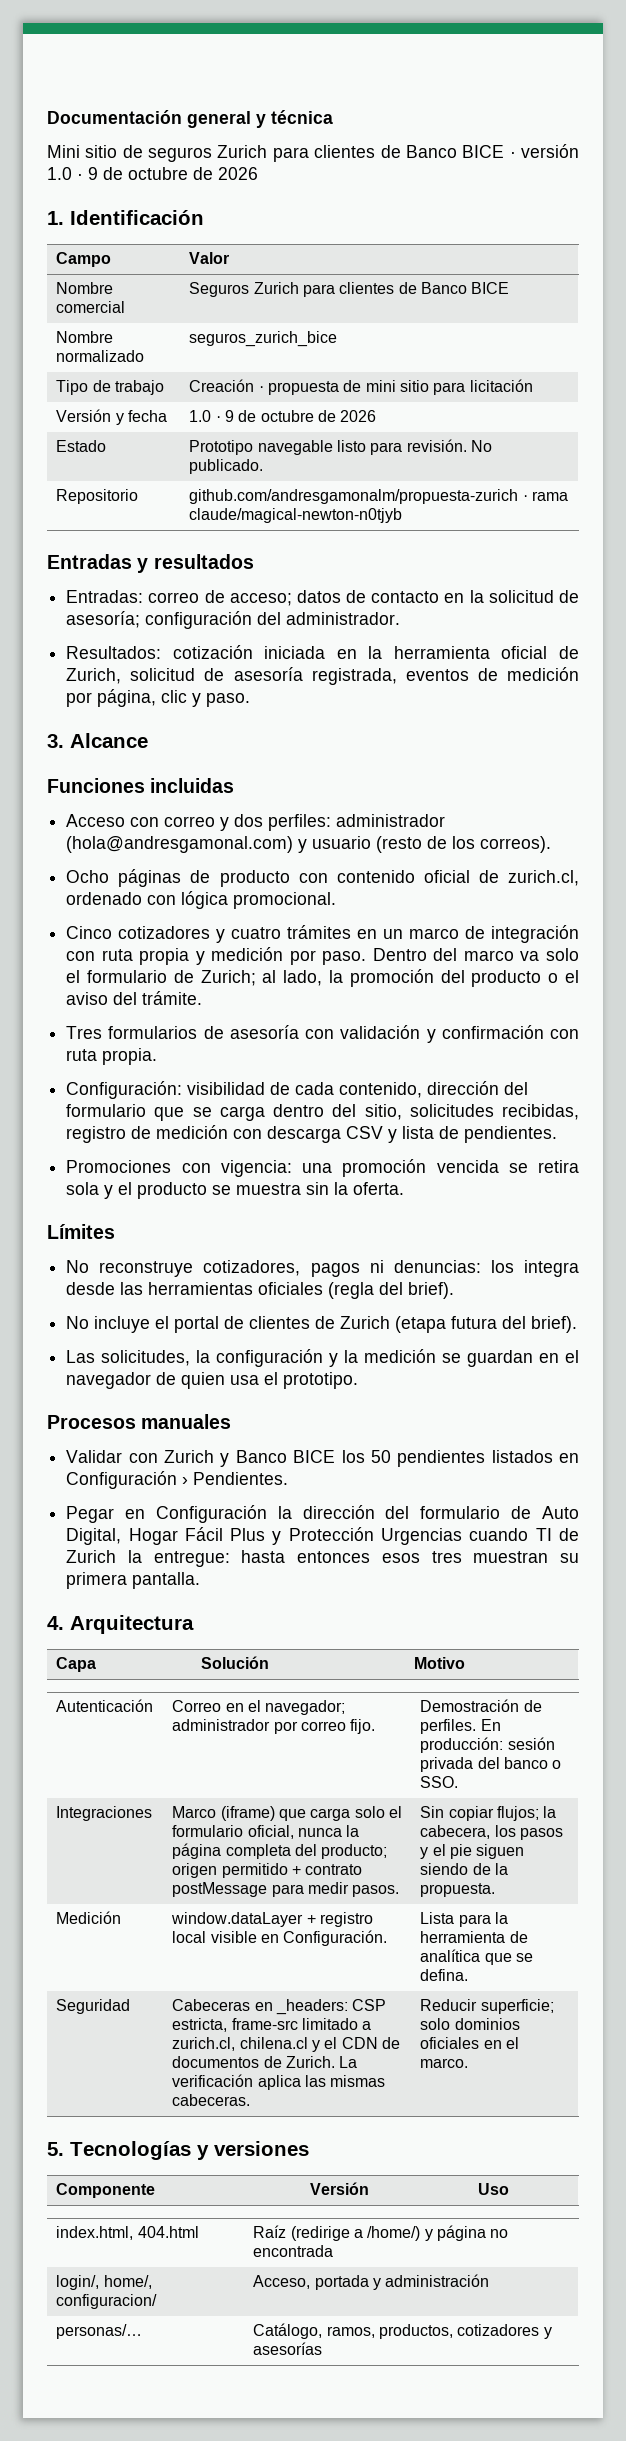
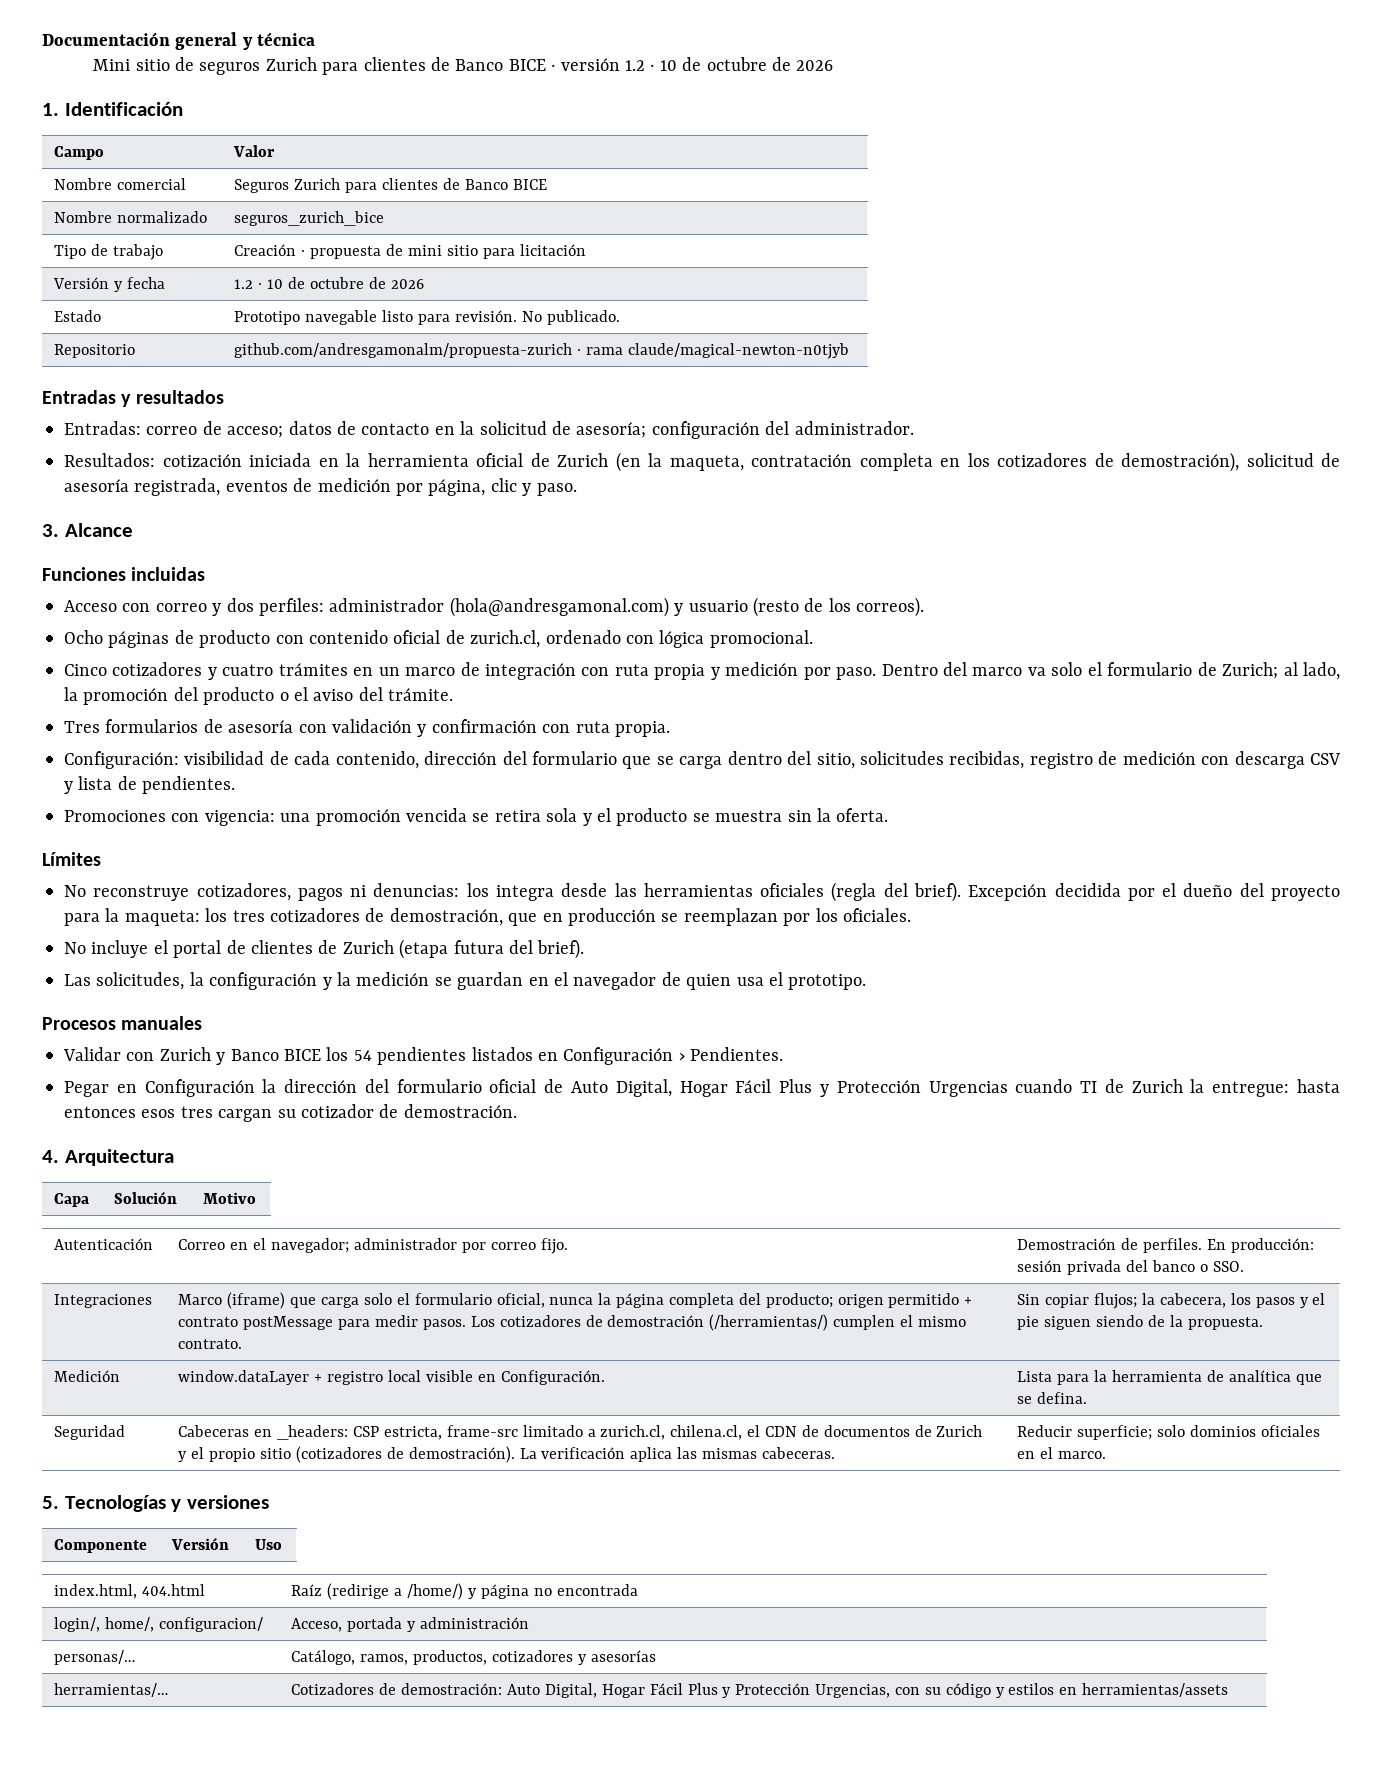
- Mini sitio de seguros Zurich para clientes de Banco BICE · versión 1.0 · 9 de octubre de 2026
+ Mini sitio de seguros Zurich para clientes de Banco BICE · versión 1.2 · 10 de octubre de 2026
- Versión y fecha | 1.0 · 9 de octubre de 2026
+ Versión y fecha | 1.2 · 10 de octubre de 2026
- Resultados: cotización iniciada en la herramienta oficial de Zurich, solicitud de asesoría registrada, eventos de medición por página, clic y paso.
+ Resultados: cotización iniciada en la herramienta oficial de Zurich (en la maqueta, contratación completa en los cotizadores de demostración), solicitud de asesoría registrada, eventos de medición por página, clic y paso.
+ Excepción decidida por el dueño del proyecto para la maqueta: los tres cotizadores de demostración, que en producción se reemplazan por los oficiales.
- Validar con Zurich y Banco BICE los 50 pendientes listados en Configuración › Pendientes.
+ Validar con Zurich y Banco BICE los 54 pendientes listados en Configuración › Pendientes.
- Pegar en Configuración la dirección del formulario de Auto Digital, Hogar Fácil Plus y Protección Urgencias cuando TI de Zurich la entregue: hasta entonces esos tres muestran su primera pantalla.
+ Pegar en Configuración la dirección del formulario oficial de Auto Digital, Hogar Fácil Plus y Protección Urgencias cuando TI de Zurich la entregue: hasta entonces esos tres cargan su cotizador de demostración.
+ Los cotizadores de demostración (/herramientas/) cumplen el mismo contrato.
- Seguridad | Cabeceras en _headers: CSP estricta, frame-src limitado a zurich.cl, chilena.cl y el CDN de documentos de Zurich. La verificación aplica las mismas cabeceras. | Reducir superficie; solo dominios oficiales en el marco.
+ Seguridad | Cabeceras en _headers: CSP estricta, frame-src limitado a zurich.cl, chilena.cl, el CDN de documentos de Zurich y el propio sitio (cotizadores de demostración). La verificación aplica las mismas cabeceras. | Reducir superficie; solo dominios oficiales en el marco.
+ herramientas/… | Cotizadores de demostración: Auto Digital, Hogar Fácil Plus y Protección Urgencias, con su código y estilos en herramientas/assets

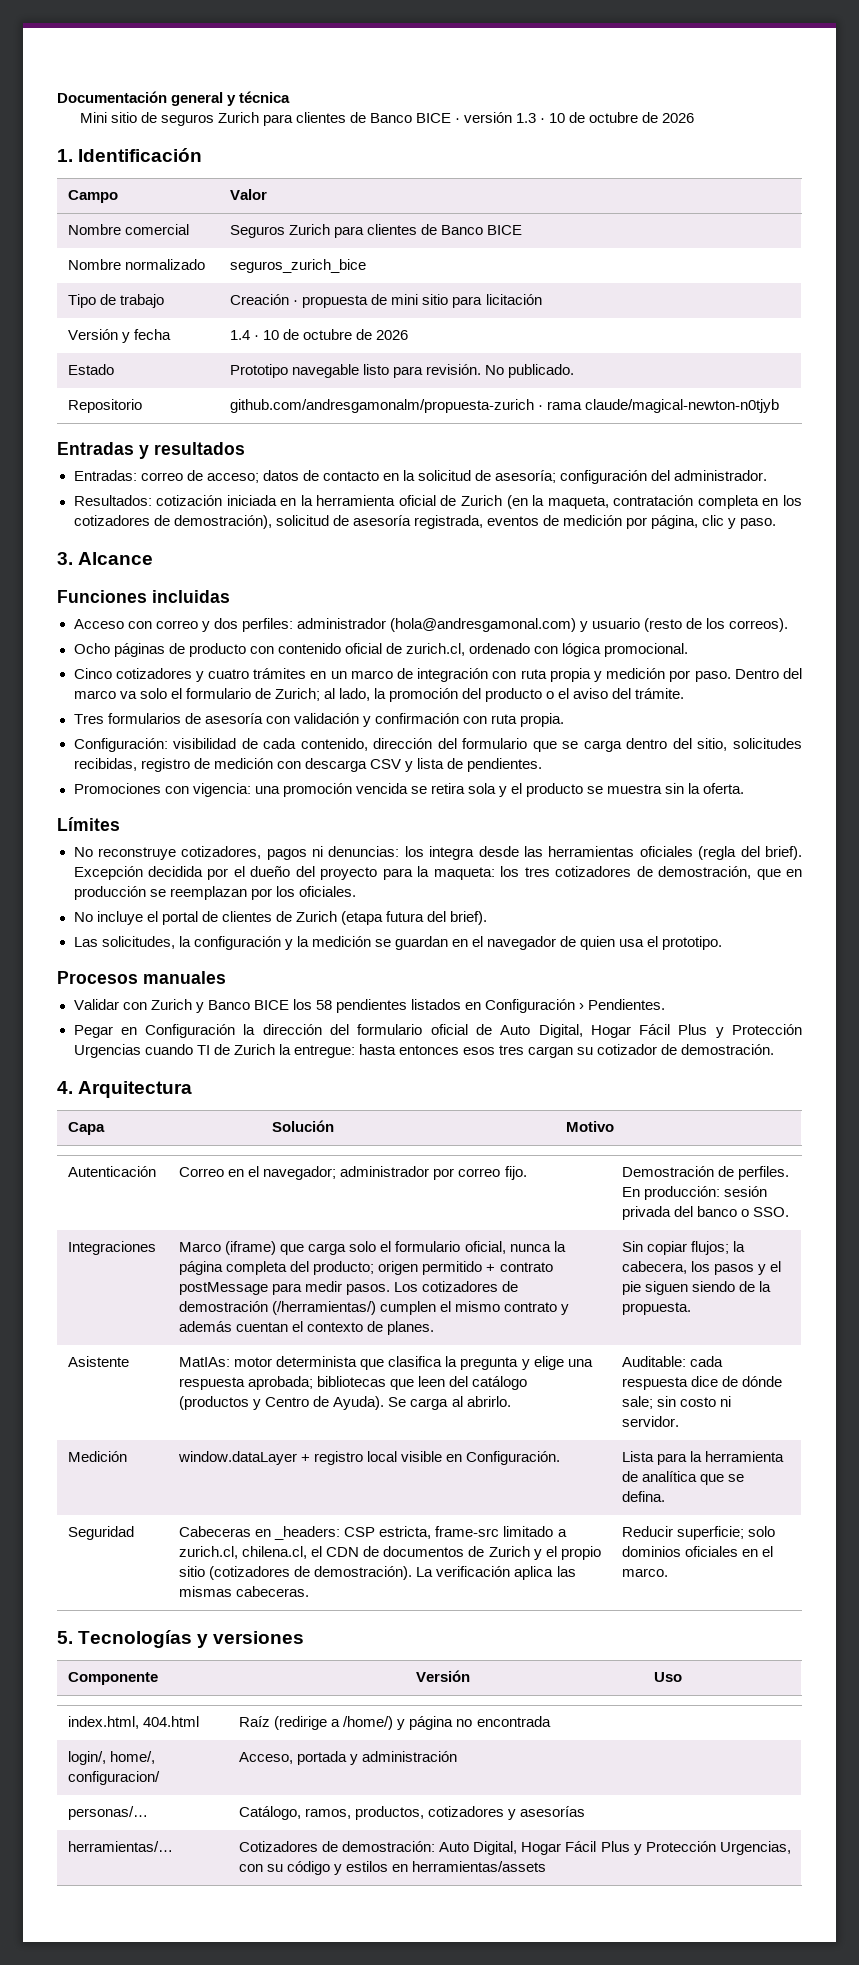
- Mini sitio de seguros Zurich para clientes de Banco BICE · versión 1.2 · 10 de octubre de 2026
+ Mini sitio de seguros Zurich para clientes de Banco BICE · versión 1.3 · 10 de octubre de 2026
- Versión y fecha | 1.2 · 10 de octubre de 2026
+ Versión y fecha | 1.4 · 10 de octubre de 2026
- Validar con Zurich y Banco BICE los 54 pendientes listados en Configuración › Pendientes.
+ Validar con Zurich y Banco BICE los 58 pendientes listados en Configuración › Pendientes.
- Los cotizadores de demostración (/herramientas/) cumplen el mismo contrato.
+ Los cotizadores de demostración (/herramientas/) cumplen el mismo contrato y además cuentan el contexto de planes.
+ Asistente | MatIAs: motor determinista que clasifica la pregunta y elige una respuesta aprobada; bibliotecas que leen del catálogo (productos y Centro de Ayuda). Se carga al abrirlo. | Auditable: cada respuesta dice de dónde sale; sin costo ni servidor.

